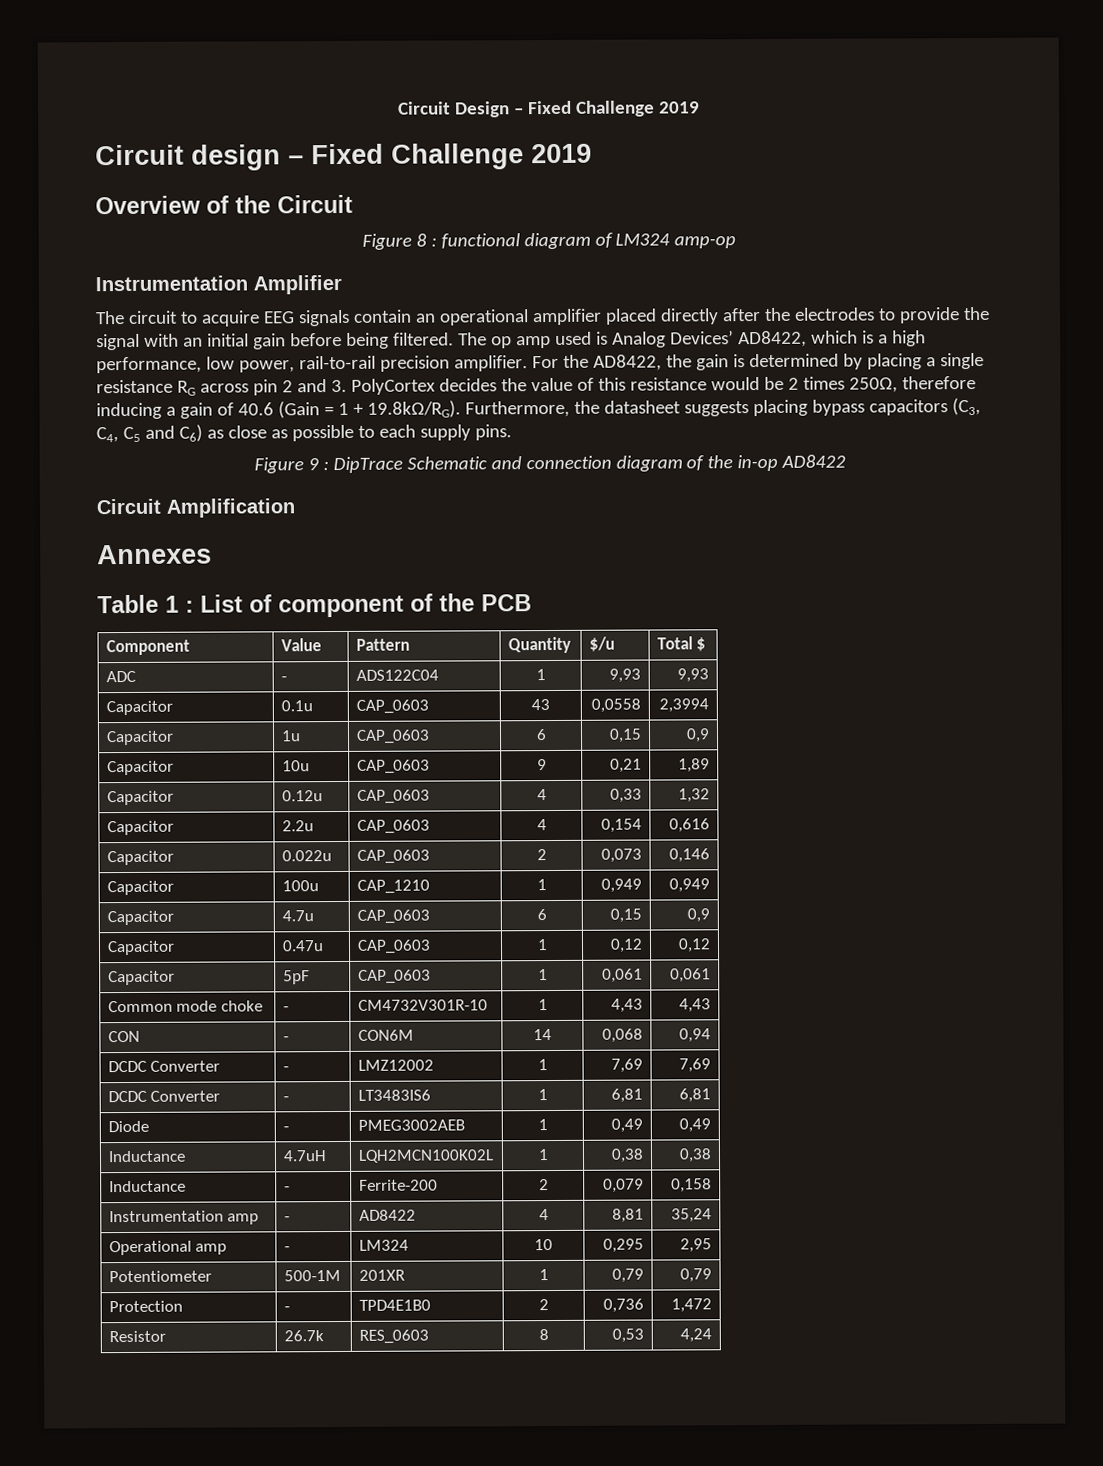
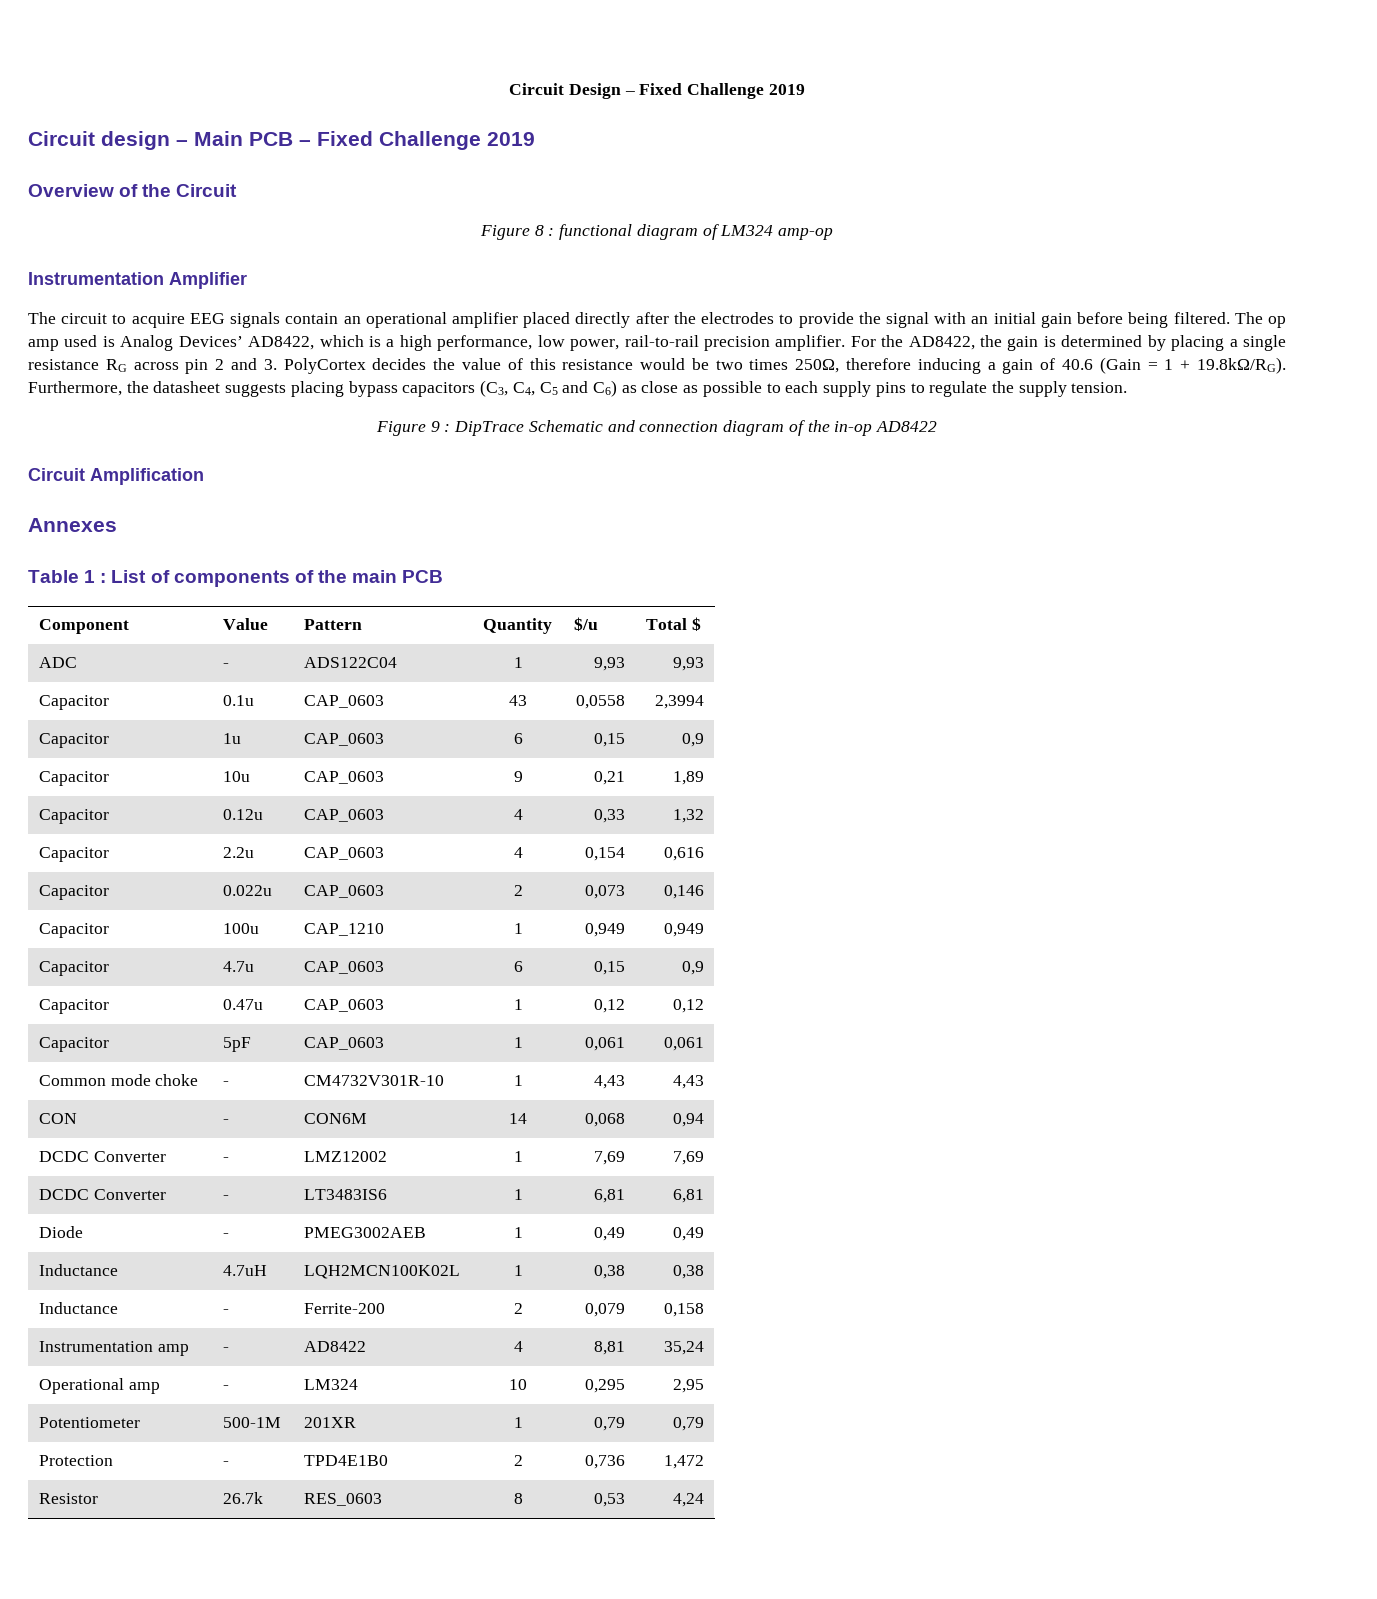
- Circuit design – Fixed Challenge 2019
+ Circuit design – Main PCB – Fixed Challenge 2019
- For the AD8422, the gain is determined by placing a single resistance RG across pin 2 and 3. PolyCortex decides the value of this resistance would be 2 times 250Ω, therefore inducing a gain of 40.6 (Gain = 1 + 19.8kΩ/RG). Furthermore, the datasheet suggests placing bypass capacitors (C3, C4, C5 and C6) as close as possible to each supply pins.
+ For the AD8422, the gain is determined by placing a single resistance RG across pin 2 and 3. PolyCortex decides the value of this resistance would be two times 250Ω, therefore inducing a gain of 40.6 (Gain = 1 + 19.8kΩ/RG). Furthermore, the datasheet suggests placing bypass capacitors (C3, C4, C5 and C6) as close as possible to each supply pins to regulate the supply tension.
- Table 1 : List of component of the PCB
+ Table 1 : List of components of the main PCB

